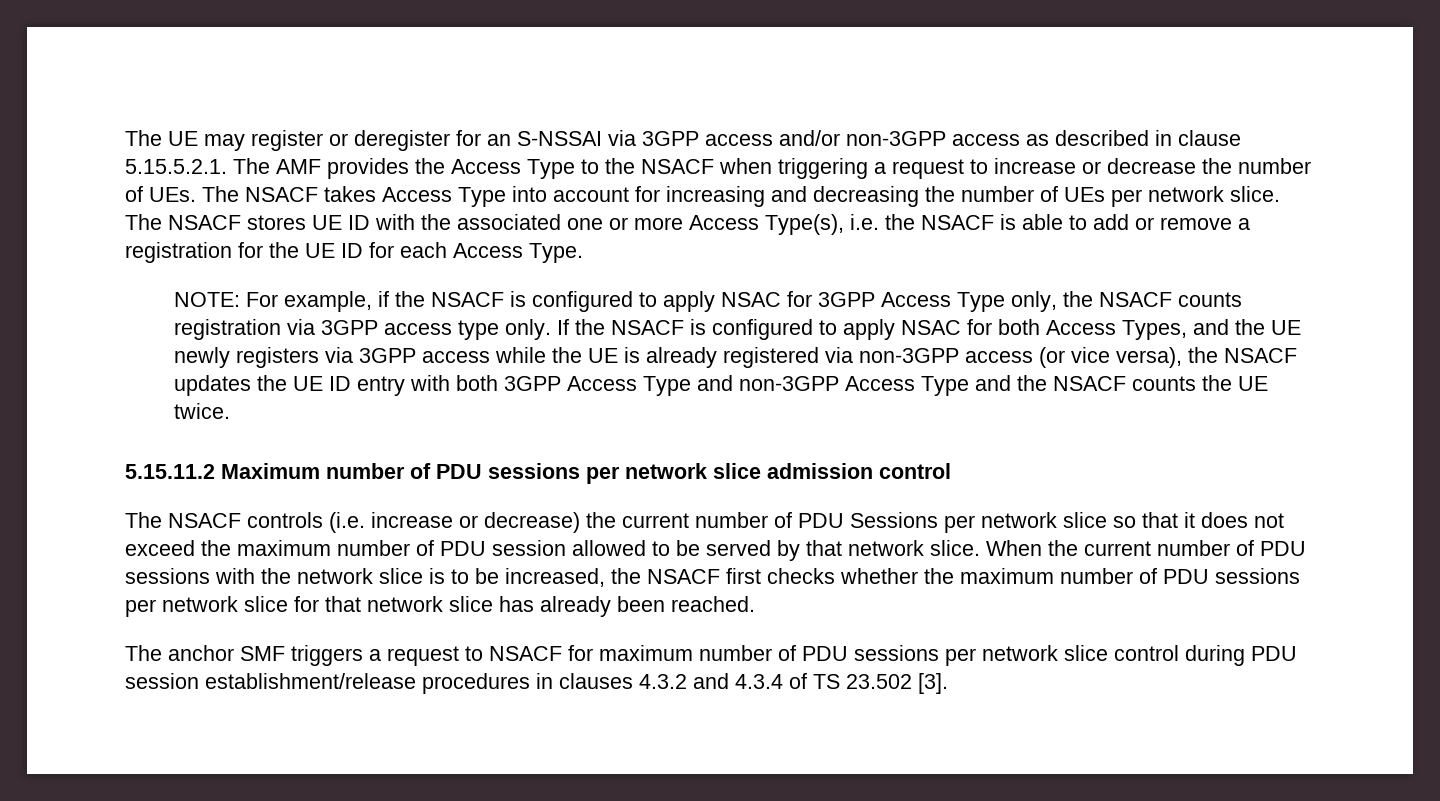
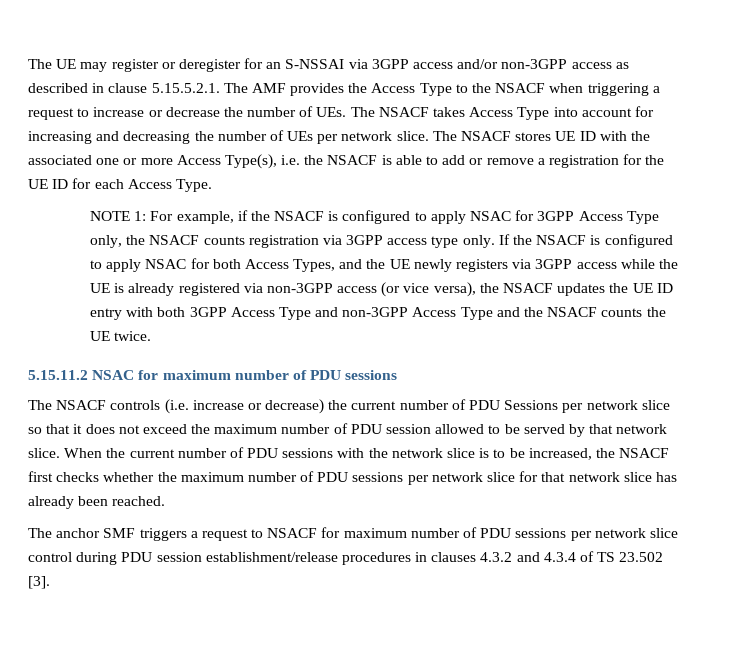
- NOTE: For example, if the NSACF is configured to apply NSAC for 3GPP Access Type only, the NSACF counts registration via 3GPP access type only.
+ NOTE 1: For example, if the NSACF is configured to apply NSAC for 3GPP Access Type only, the NSACF counts registration via 3GPP access type only.
- 5.15.11.2 Maximum number of PDU sessions per network slice admission control
+ 5.15.11.2 NSAC for maximum number of PDU sessions

